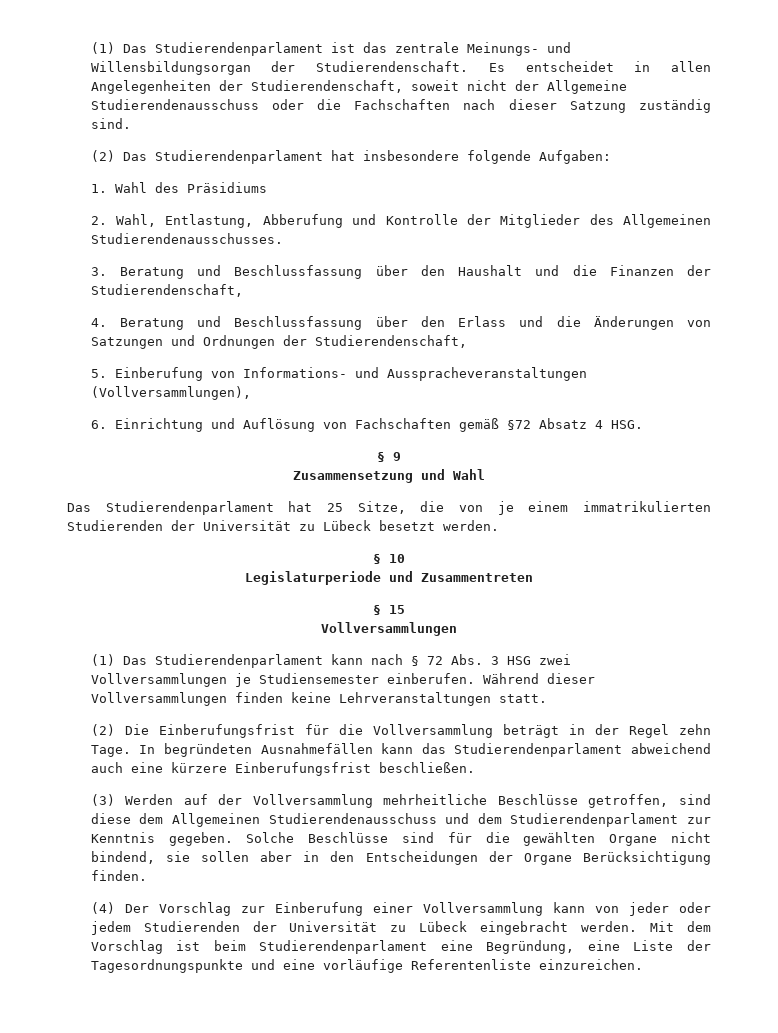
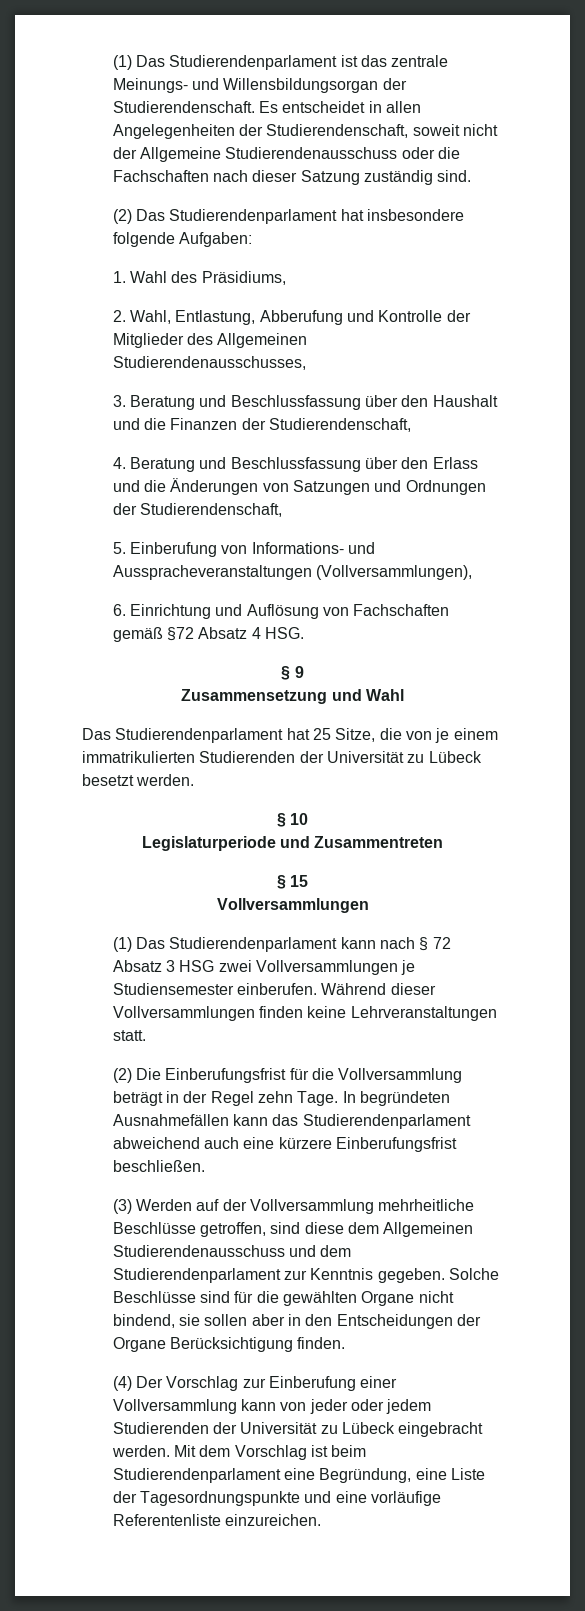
- 1. Wahl des Präsidiums
+ 1. Wahl des Präsidiums,
- 2. Wahl, Entlastung, Abberufung und Kontrolle der Mitglieder des Allgemeinen Studierendenausschusses.
+ 2. Wahl, Entlastung, Abberufung und Kontrolle der Mitglieder des Allgemeinen Studierendenausschusses,
- (1) Das Studierendenparlament kann nach § 72 Abs. 3 HSG zwei Vollversammlungen je Studiensemester einberufen.
+ (1) Das Studierendenparlament kann nach § 72 Absatz 3 HSG zwei Vollversammlungen je Studiensemester einberufen.

